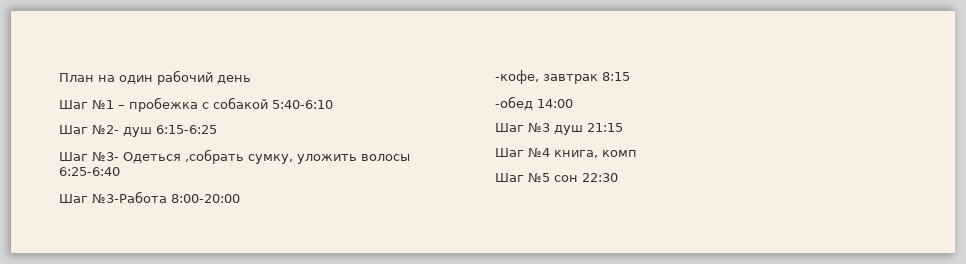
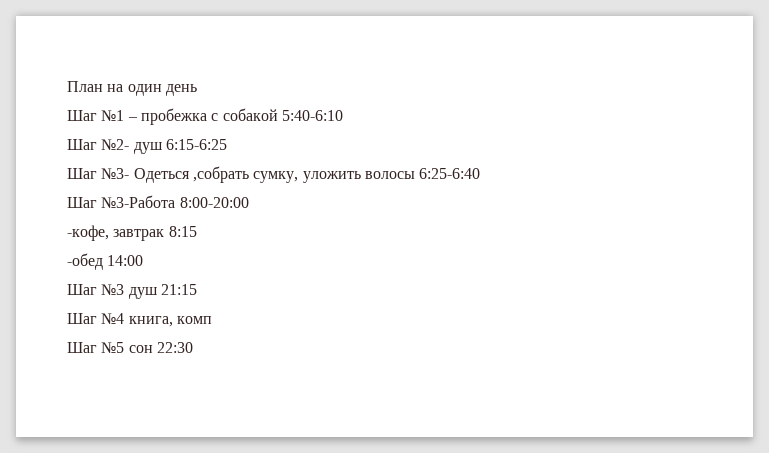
- План на один рабочий день
+ План на один день

